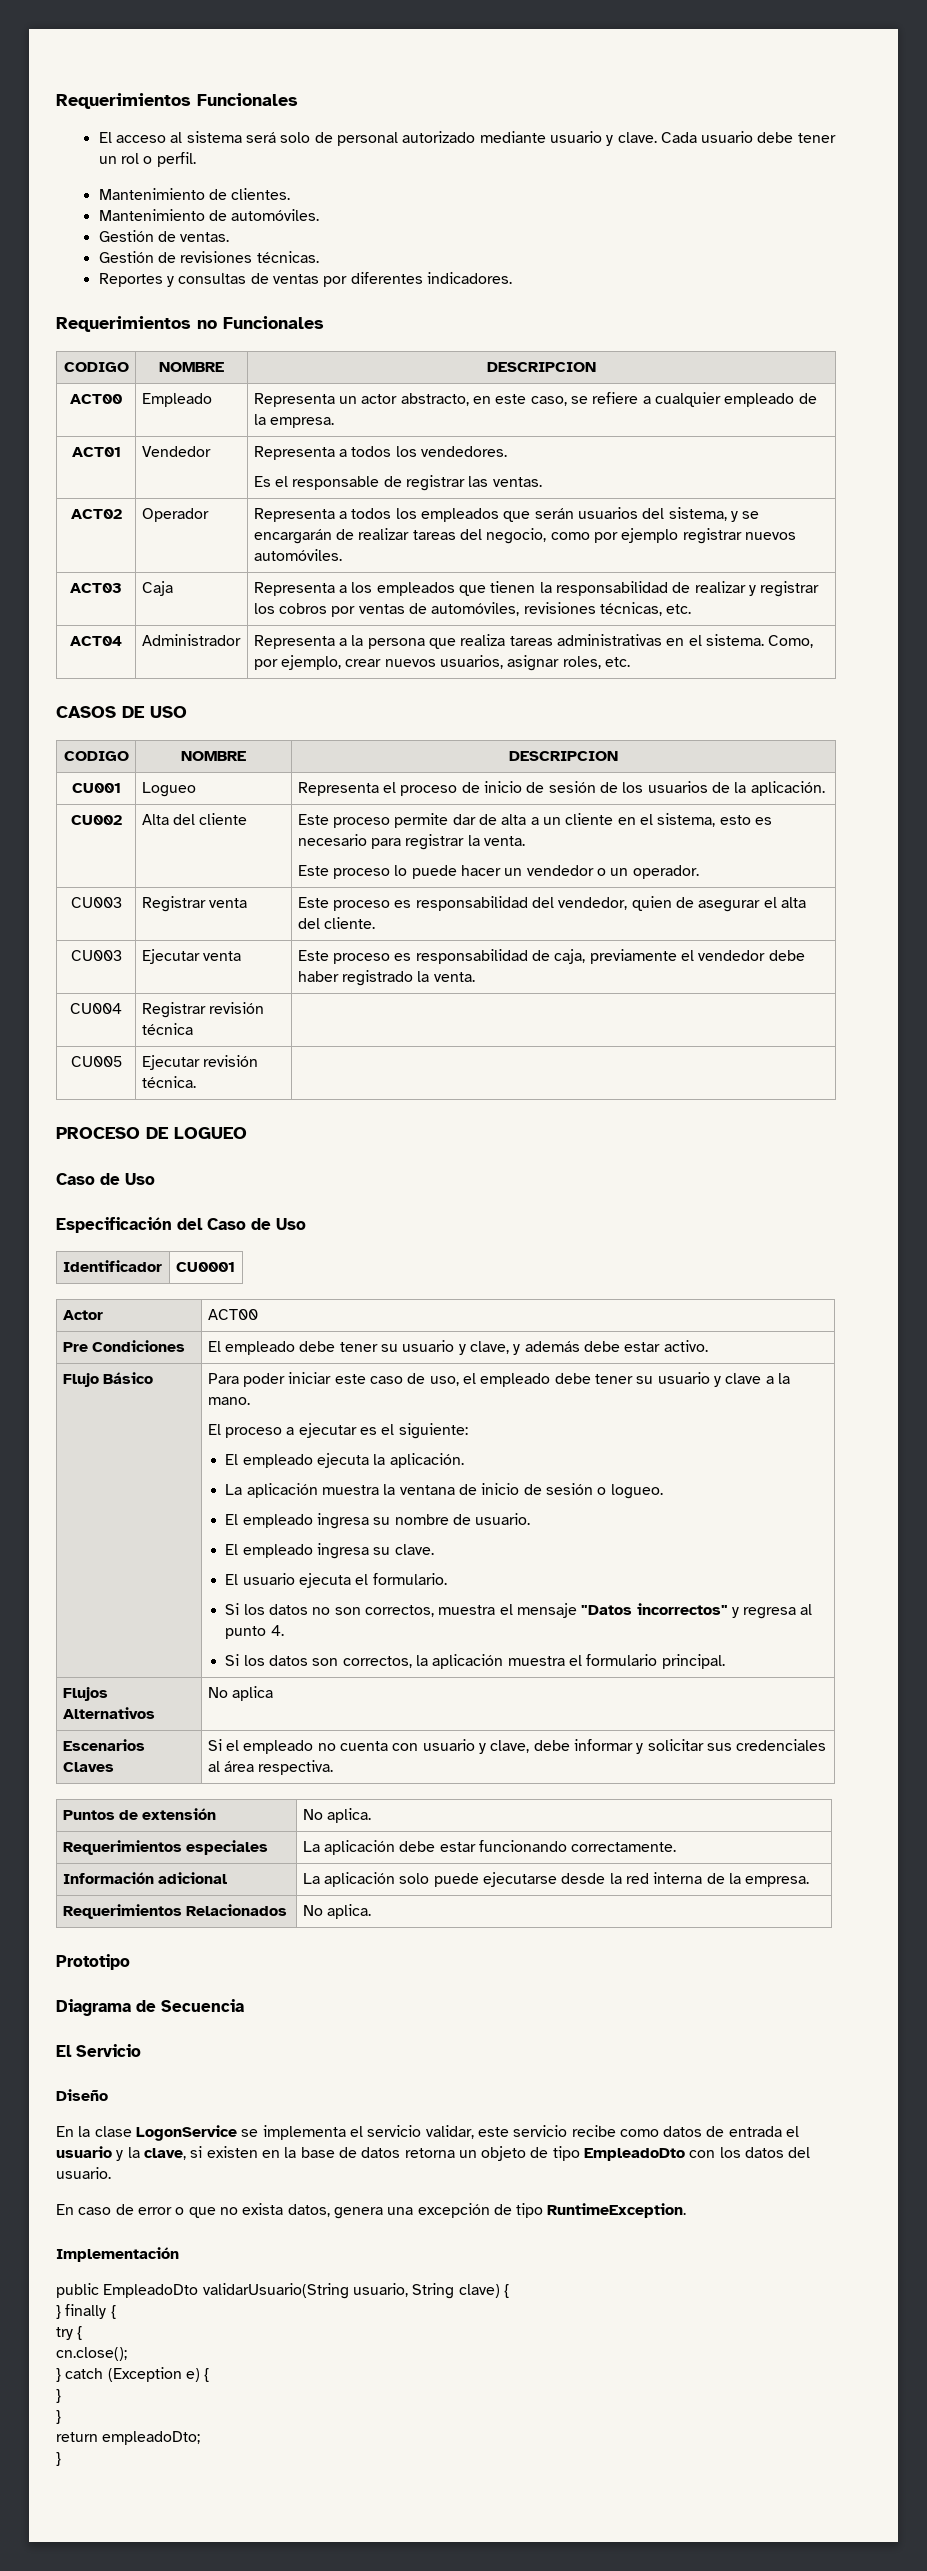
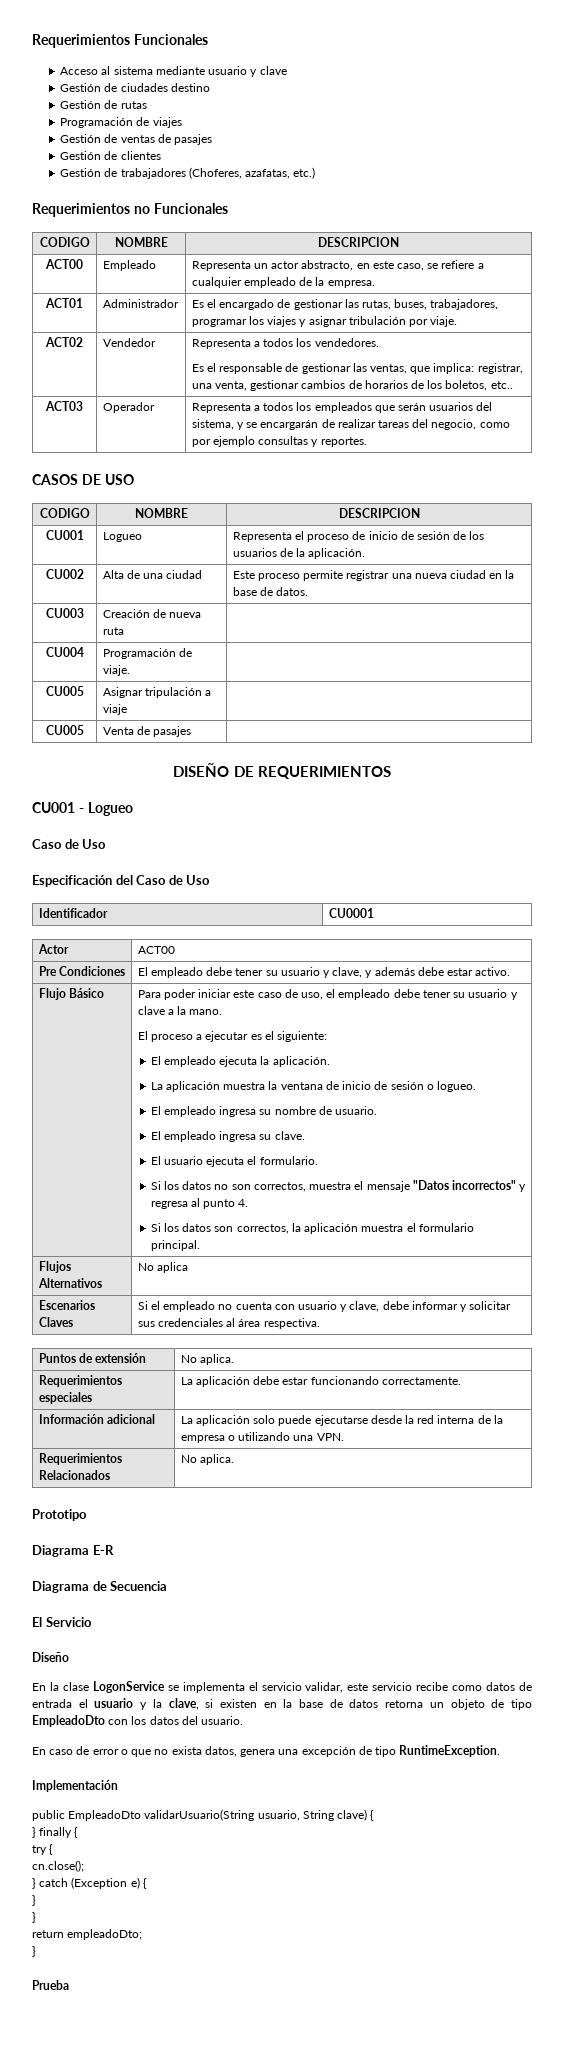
- El acceso al sistema será solo de personal autorizado mediante usuario y clave. Cada usuario debe tener un rol o perfil.
- Mantenimiento de clientes.
- Mantenimiento de automóviles.
- Gestión de ventas.
- Gestión de revisiones técnicas.
- Reportes y consultas de ventas por diferentes indicadores.
+ Acceso al sistema mediante usuario y clave
+ Gestión de ciudades destino
+ Gestión de rutas
+ Programación de viajes
+ Gestión de ventas de pasajes
+ Gestión de clientes
+ Gestión de trabajadores (Choferes, azafatas, etc.)
- ACT01 | Vendedor | Representa a todos los vendedores.
- Es el responsable de registrar las ventas.
- ACT02 | Operador | Representa a todos los empleados que serán usuarios del sistema, y se encargarán de realizar tareas del negocio, como por ejemplo registrar nuevos automóviles.
- ACT03 | Caja | Representa a los empleados que tienen la responsabilidad de realizar y registrar los cobros por ventas de automóviles, revisiones técnicas, etc.
- ACT04 | Administrador | Representa a la persona que realiza tareas administrativas en el sistema. Como, por ejemplo, crear nuevos usuarios, asignar roles, etc.
+ ACT01 | Administrador | Es el encargado de gestionar las rutas, buses, trabajadores, programar los viajes y asignar tribulación por viaje.
+ ACT02 | Vendedor | Representa a todos los vendedores.
+ Es el responsable de gestionar las ventas, que implica: registrar, una venta, gestionar cambios de horarios de los boletos, etc..
+ ACT03 | Operador | Representa a todos los empleados que serán usuarios del sistema, y se encargarán de realizar tareas del negocio, como por ejemplo consultas y reportes.
- CU002 | Alta del cliente | Este proceso permite dar de alta a un cliente en el sistema, esto es necesario para registrar la venta.
- Este proceso lo puede hacer un vendedor o un operador.
- CU003 | Registrar venta | Este proceso es responsabilidad del vendedor, quien de asegurar el alta del cliente.
- CU003 | Ejecutar venta | Este proceso es responsabilidad de caja, previamente el vendedor debe haber registrado la venta.
- CU004 | Registrar revisión técnica |
- CU005 | Ejecutar revisión técnica. |
- PROCESO DE LOGUEO
+ CU002 | Alta de una ciudad | Este proceso permite registrar una nueva ciudad en la base de datos.
+ CU003 | Creación de nueva ruta |
+ CU004 | Programación de viaje. |
+ CU005 | Asignar tripulación a viaje |
+ CU005 | Venta de pasajes |
+ DISEÑO DE REQUERIMIENTOS
+ CU001 - Logueo
- Información adicional | La aplicación solo puede ejecutarse desde la red interna de la empresa.
+ Información adicional | La aplicación solo puede ejecutarse desde la red interna de la empresa o utilizando una VPN.
+ Diagrama E-R
+ Prueba

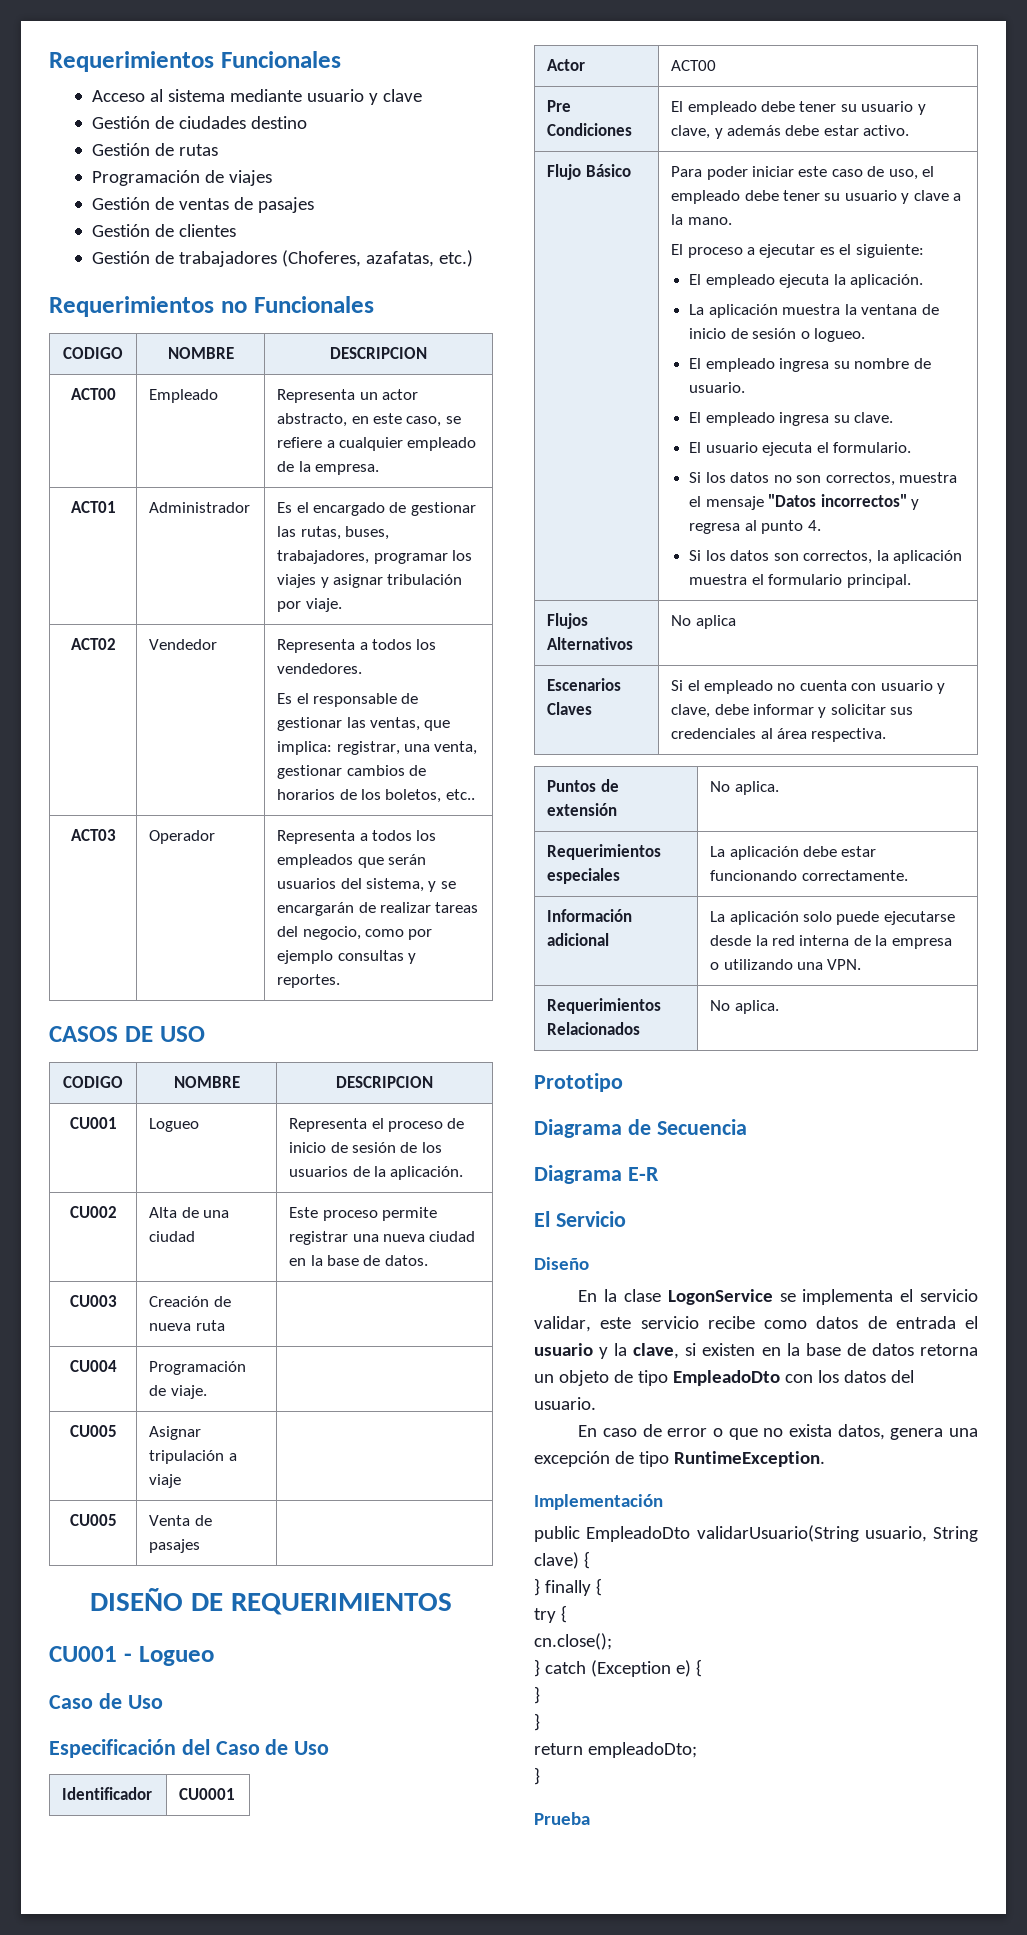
+ Diagrama de Secuencia
  Diagrama E-R
- Diagrama de Secuencia

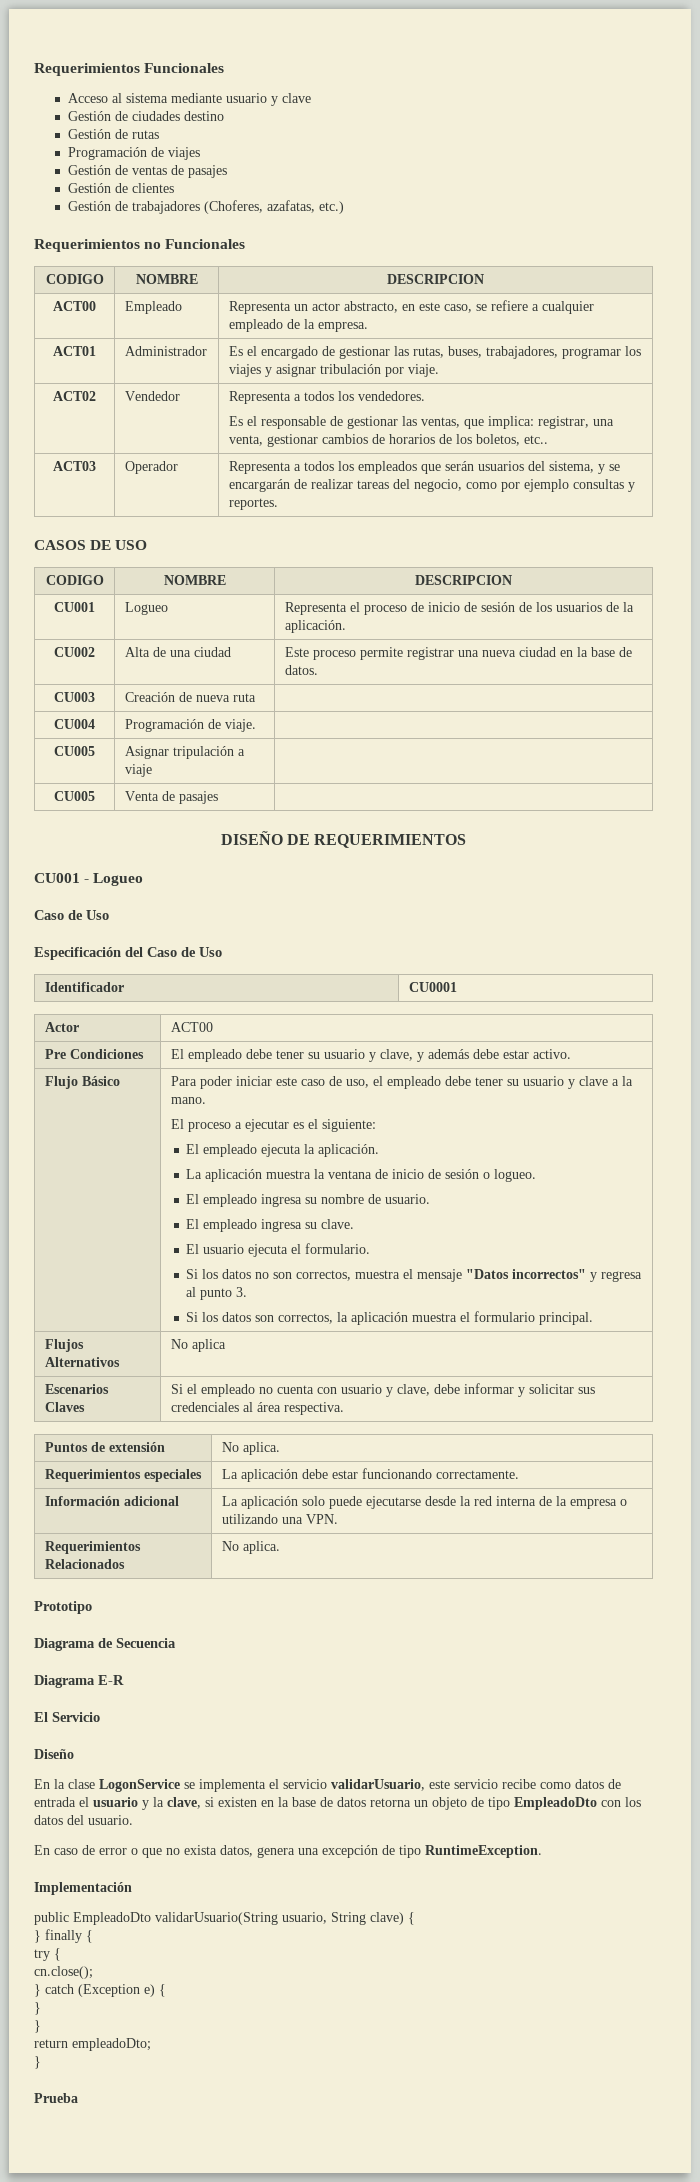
- Si los datos no son correctos, muestra el mensaje "Datos incorrectos" y regresa al punto 4.
+ Si los datos no son correctos, muestra el mensaje "Datos incorrectos" y regresa al punto 3.
- En la clase LogonService se implementa el servicio validar, este servicio recibe como datos de entrada el usuario y la clave, si existen en la base de datos retorna un objeto de tipo EmpleadoDto con los datos del usuario.
+ En la clase LogonService se implementa el servicio validarUsuario, este servicio recibe como datos de entrada el usuario y la clave, si existen en la base de datos retorna un objeto de tipo EmpleadoDto con los datos del usuario.

